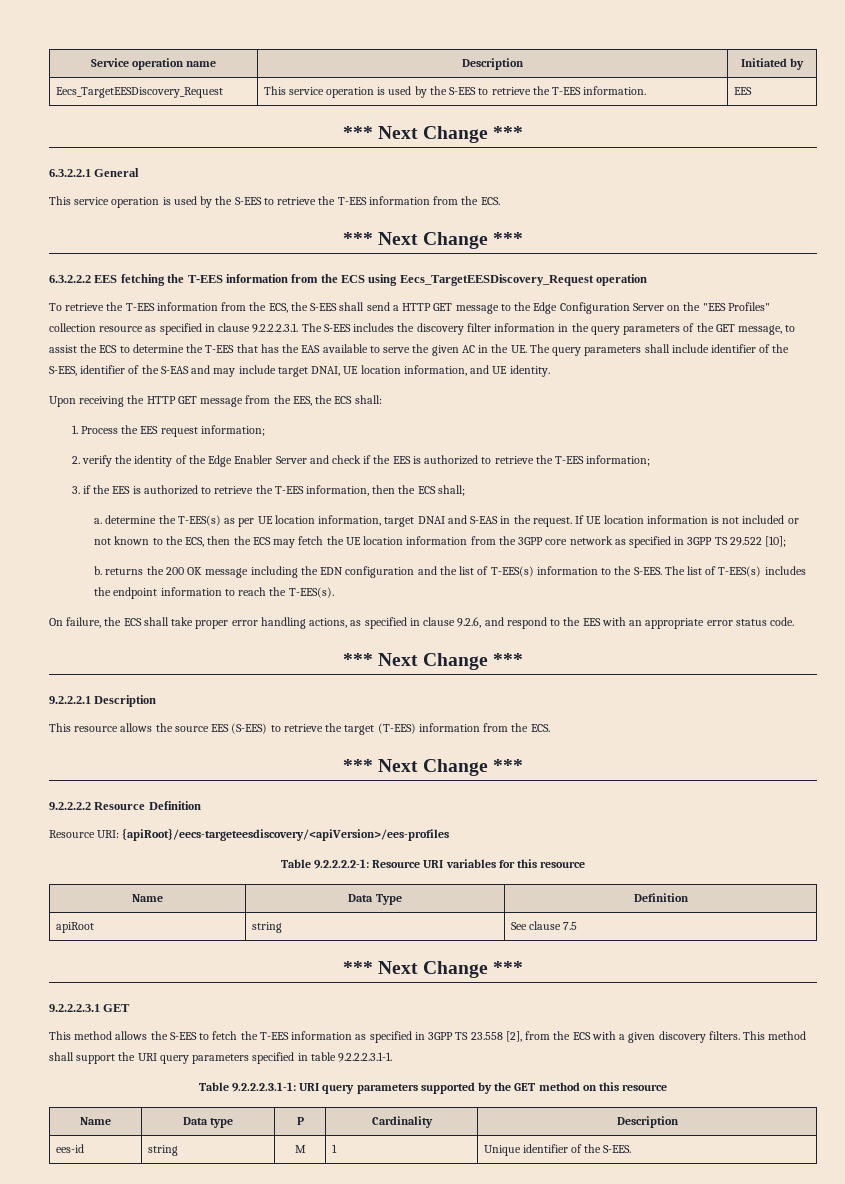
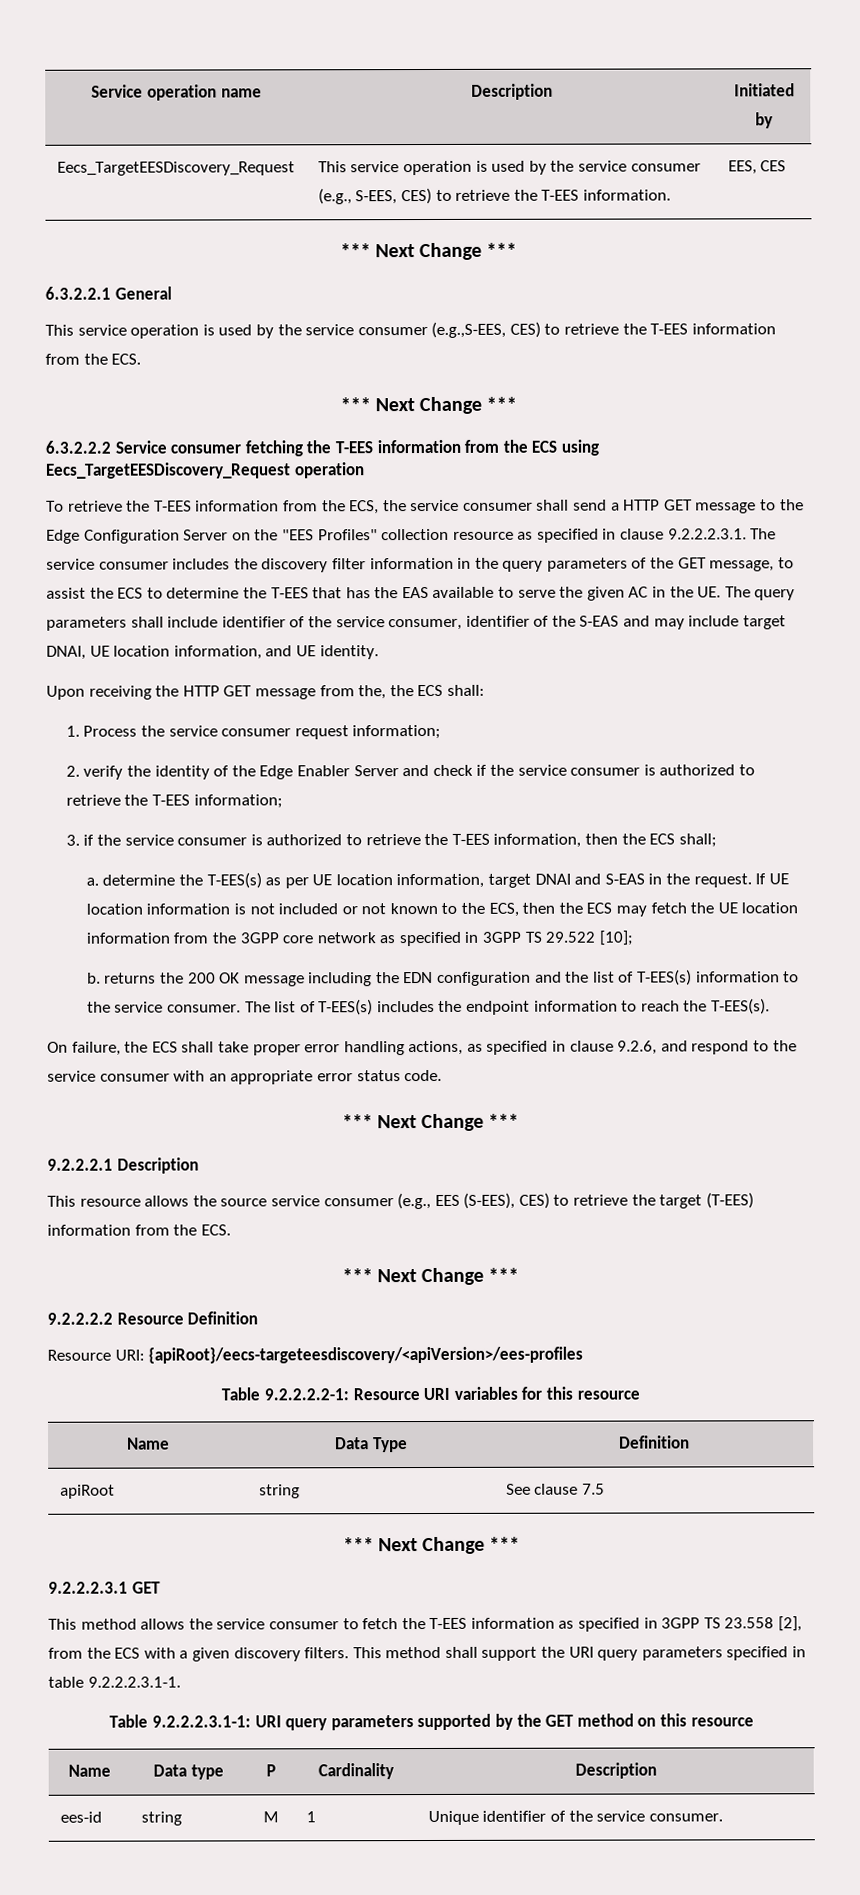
- Eecs_TargetEESDiscovery_Request | This service operation is used by the S-EES to retrieve the T-EES information. | EES
+ Eecs_TargetEESDiscovery_Request | This service operation is used by the service consumer (e.g., S-EES, CES) to retrieve the T-EES information. | EES, CES
- This service operation is used by the S-EES to retrieve the T-EES information from the ECS.
+ This service operation is used by the service consumer (e.g.,S-EES, CES) to retrieve the T-EES information from the ECS.
- 6.3.2.2.2 EES fetching the T-EES information from the ECS using Eecs_TargetEESDiscovery_Request operation
+ 6.3.2.2.2 Service consumer fetching the T-EES information from the ECS using Eecs_TargetEESDiscovery_Request operation
- To retrieve the T-EES information from the ECS, the S-EES shall send a HTTP GET message to the Edge Configuration Server on the "EES Profiles" collection resource as specified in clause 9.2.2.2.3.1. The S-EES includes the discovery filter information in the query parameters of the GET message, to assist the ECS to determine the T-EES that has the EAS available to serve the given AC in the UE. The query parameters shall include identifier of the S-EES, identifier of the S-EAS and may include target DNAI, UE location information, and UE identity.
+ To retrieve the T-EES information from the ECS, the service consumer shall send a HTTP GET message to the Edge Configuration Server on the "EES Profiles" collection resource as specified in clause 9.2.2.2.3.1. The service consumer includes the discovery filter information in the query parameters of the GET message, to assist the ECS to determine the T-EES that has the EAS available to serve the given AC in the UE. The query parameters shall include identifier of the service consumer, identifier of the S-EAS and may include target DNAI, UE location information, and UE identity.
- Upon receiving the HTTP GET message from the EES, the ECS shall:
+ Upon receiving the HTTP GET message from the, the ECS shall:
- 1. Process the EES request information;
+ 1. Process the service consumer request information;
- 2. verify the identity of the Edge Enabler Server and check if the EES is authorized to retrieve the T-EES information;
+ 2. verify the identity of the Edge Enabler Server and check if the service consumer is authorized to retrieve the T-EES information;
- 3. if the EES is authorized to retrieve the T-EES information, then the ECS shall;
+ 3. if the service consumer is authorized to retrieve the T-EES information, then the ECS shall;
- b. returns the 200 OK message including the EDN configuration and the list of T-EES(s) information to the S-EES.
+ b. returns the 200 OK message including the EDN configuration and the list of T-EES(s) information to the service consumer.
- On failure, the ECS shall take proper error handling actions, as specified in clause 9.2.6, and respond to the EES with an appropriate error status code.
+ On failure, the ECS shall take proper error handling actions, as specified in clause 9.2.6, and respond to the service consumer with an appropriate error status code.
- This resource allows the source EES (S-EES) to retrieve the target (T-EES) information from the ECS.
+ This resource allows the source service consumer (e.g., EES (S-EES), CES) to retrieve the target (T-EES) information from the ECS.
- This method allows the S-EES to fetch the T-EES information as specified in 3GPP TS 23.558 [2], from the ECS with a given discovery filters.
+ This method allows the service consumer to fetch the T-EES information as specified in 3GPP TS 23.558 [2], from the ECS with a given discovery filters.
- ees-id | string | M | 1 | Unique identifier of the S-EES.
+ ees-id | string | M | 1 | Unique identifier of the service consumer.

